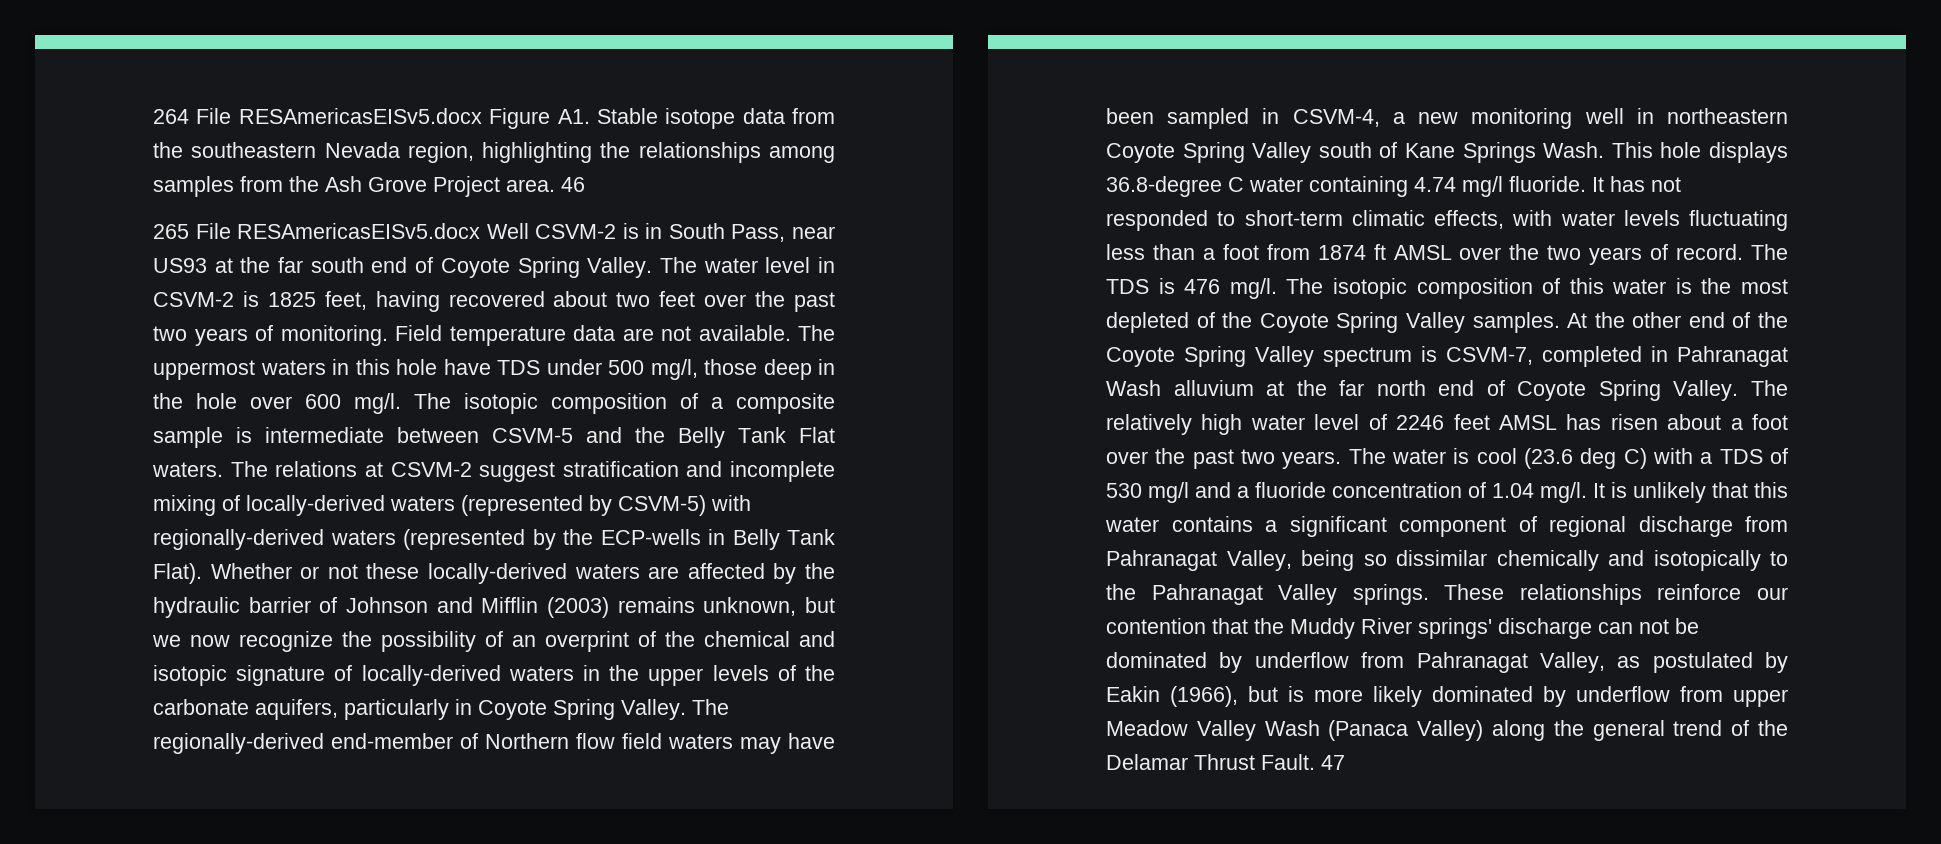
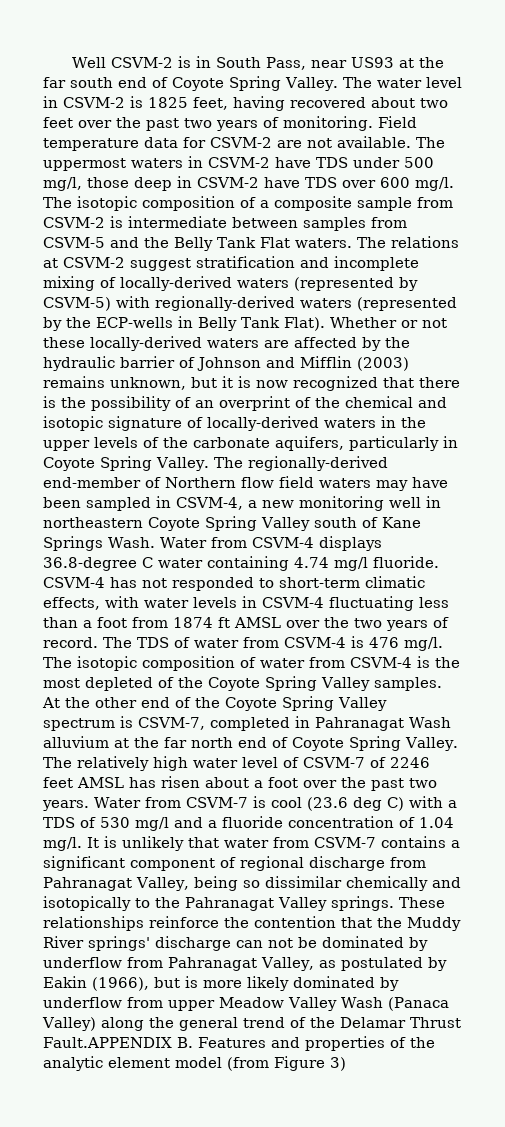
- 264 File RESAmericasEISv5.docx Figure A1. Stable isotope data from the southeastern Nevada region, highlighting the relationships among samples from the Ash Grove Project area. 46
- 265 File RESAmericasEISv5.docx Well CSVM-2 is in South Pass, near US93 at the far south end of Coyote Spring Valley.
+ Well CSVM-2 is in South Pass, near US93 at the far south end of Coyote Spring Valley.
- Field temperature data are not available.
+ Field temperature data for CSVM-2 are not available.
- The uppermost waters in this hole have TDS under 500 mg/l, those deep in the hole over 600 mg/l.
+ The uppermost waters in CSVM-2 have TDS under 500 mg/l, those deep in CSVM-2 have TDS over 600 mg/l.
- The isotopic composition of a composite sample is intermediate between CSVM-5 and the Belly Tank Flat waters.
+ The isotopic composition of a composite sample from CSVM-2 is intermediate between samples from CSVM-5 and the Belly Tank Flat waters.
- Whether or not these locally-derived waters are affected by the hydraulic barrier of Johnson and Mifflin (2003) remains unknown, but we now recognize the possibility of an overprint of the chemical and isotopic signature of locally-derived waters in the upper levels of the carbonate aquifers, particularly in Coyote Spring Valley.
+ Whether or not these locally-derived waters are affected by the hydraulic barrier of Johnson and Mifflin (2003) remains unknown, but it is now recognized that there is the possibility of an overprint of the chemical and isotopic signature of locally-derived waters in the upper levels of the carbonate aquifers, particularly in Coyote Spring Valley.
- This hole displays 36.8-degree C water containing 4.74 mg/l fluoride.
+ Water from CSVM-4 displays 36.8-degree C water containing 4.74 mg/l fluoride.
- It has not responded to short-term climatic effects, with water levels fluctuating less than a foot from 1874 ft AMSL over the two years of record.
+ CSVM-4 has not responded to short-term climatic effects, with water levels in CSVM-4 fluctuating less than a foot from 1874 ft AMSL over the two years of record.
- The TDS is 476 mg/l.
+ The TDS of water from CSVM-4 is 476 mg/l.
- The isotopic composition of this water is the most depleted of the Coyote Spring Valley samples.
+ The isotopic composition of water from CSVM-4 is the most depleted of the Coyote Spring Valley samples.
- The relatively high water level of 2246 feet AMSL has risen about a foot over the past two years.
+ The relatively high water level of CSVM-7 of 2246 feet AMSL has risen about a foot over the past two years.
- The water is cool (23.6 deg C) with a TDS of 530 mg/l and a fluoride concentration of 1.04 mg/l.
+ Water from CSVM-7 is cool (23.6 deg C) with a TDS of 530 mg/l and a fluoride concentration of 1.04 mg/l.
- It is unlikely that this water contains a significant component of regional discharge from Pahranagat Valley, being so dissimilar chemically and isotopically to the Pahranagat Valley springs.
+ It is unlikely that water from CSVM-7 contains a significant component of regional discharge from Pahranagat Valley, being so dissimilar chemically and isotopically to the Pahranagat Valley springs.
- These relationships reinforce our contention that the Muddy River springs' discharge can not be dominated by underflow from Pahranagat Valley, as postulated by Eakin (1966), but is more likely dominated by underflow from upper Meadow Valley Wash (Panaca Valley) along the general trend of the Delamar Thrust Fault. 47
+ These relationships reinforce the contention that the Muddy River springs' discharge can not be dominated by underflow from Pahranagat Valley, as postulated by Eakin (1966), but is more likely dominated by underflow from upper Meadow Valley Wash (Panaca Valley) along the general trend of the Delamar Thrust Fault.APPENDIX B. Features and properties of the analytic element model (from Figure 3)

